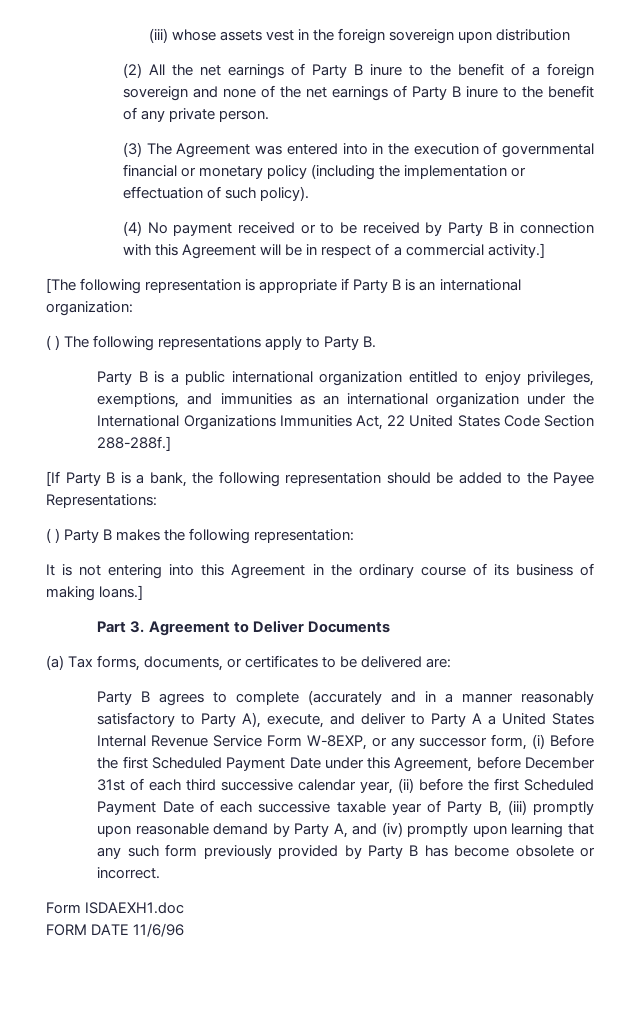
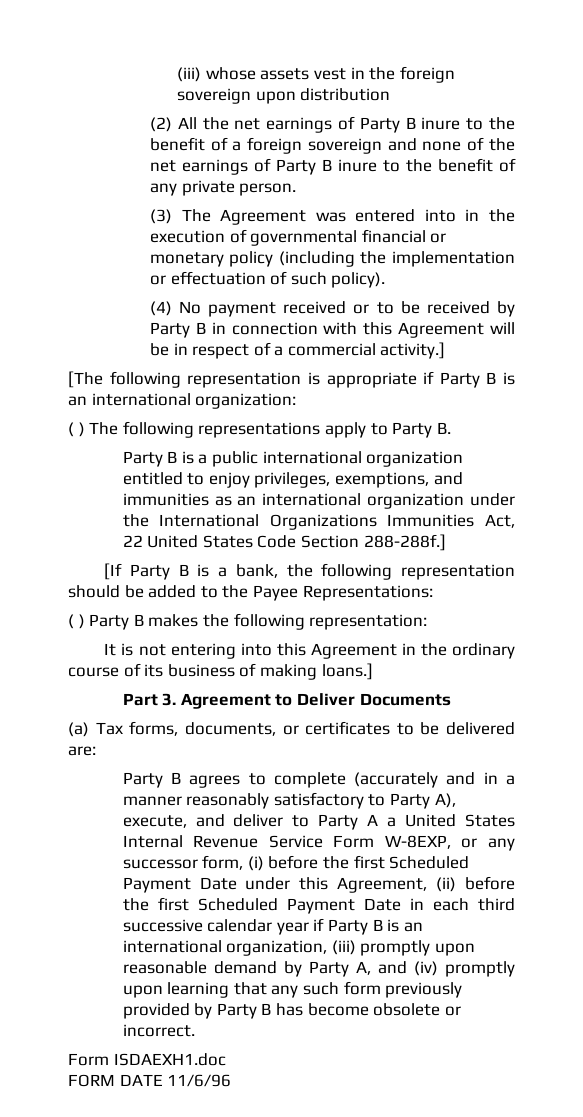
- Party B agrees to complete (accurately and in a manner reasonably satisfactory to Party A), execute, and deliver to Party A a United States Internal Revenue Service Form W-8EXP, or any successor form, (i) Before the first Scheduled Payment Date under this Agreement, before December 31st of each third successive calendar year, (ii) before the first Scheduled Payment Date of each successive taxable year of Party B, (iii) promptly upon reasonable demand by Party A, and (iv) promptly upon learning that any such form previously provided by Party B has become obsolete or incorrect.
+ Party B agrees to complete (accurately and in a manner reasonably satisfactory to Party A), execute, and deliver to Party A a United States Internal Revenue Service Form W-8EXP, or any successor form, (i) before the first Scheduled Payment Date under this Agreement, (ii) before the first Scheduled Payment Date in each third successive calendar year if Party B is an international organization, (iii) promptly upon reasonable demand by Party A, and (iv) promptly upon learning that any such form previously provided by Party B has become obsolete or incorrect.

